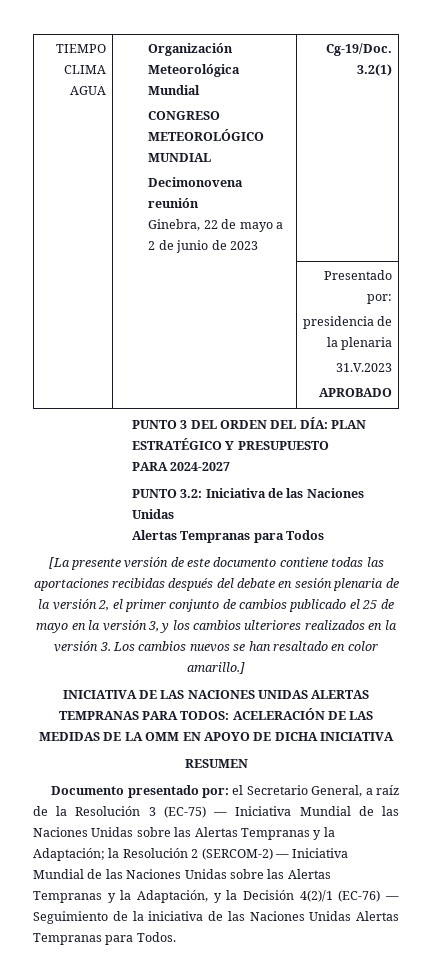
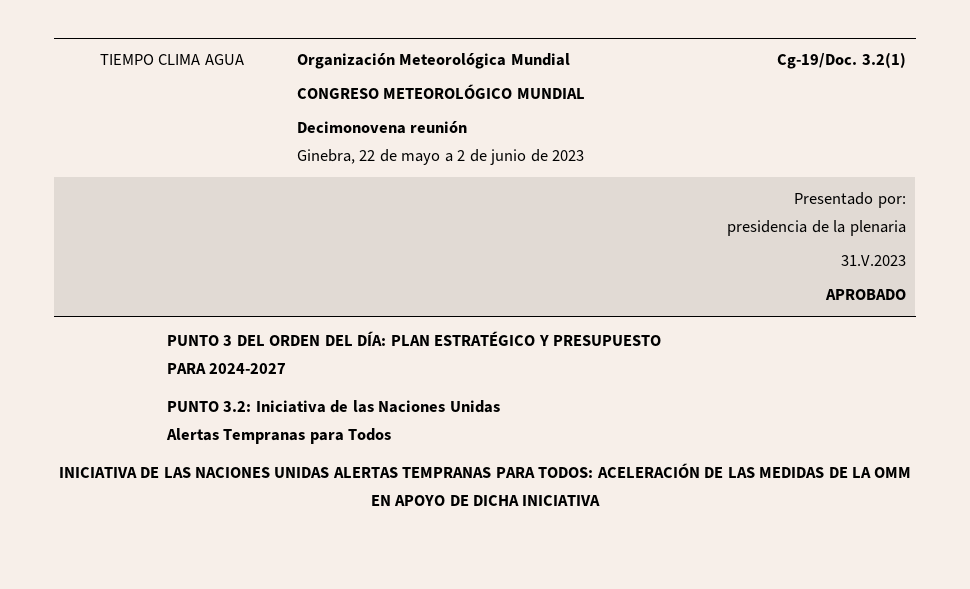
- [La presente versión de este documento contiene todas las aportaciones recibidas después del debate en sesión plenaria de la versión 2, el primer conjunto de cambios publicado el 25 de mayo en la versión 3, y los cambios ulteriores realizados en la versión 3. Los cambios nuevos se han resaltado en color amarillo.]
- RESUMEN
- Documento presentado por: el Secretario General, a raíz de la Resolución 3 (EC-75) — Iniciativa Mundial de las Naciones Unidas sobre las Alertas Tempranas y la Adaptación; la Resolución 2 (SERCOM-2) — Iniciativa Mundial de las Naciones Unidas sobre las Alertas Tempranas y la Adaptación, y la Decisión 4(2)/1 (EC-76) — Seguimiento de la iniciativa de las Naciones Unidas Alertas Tempranas para Todos.

